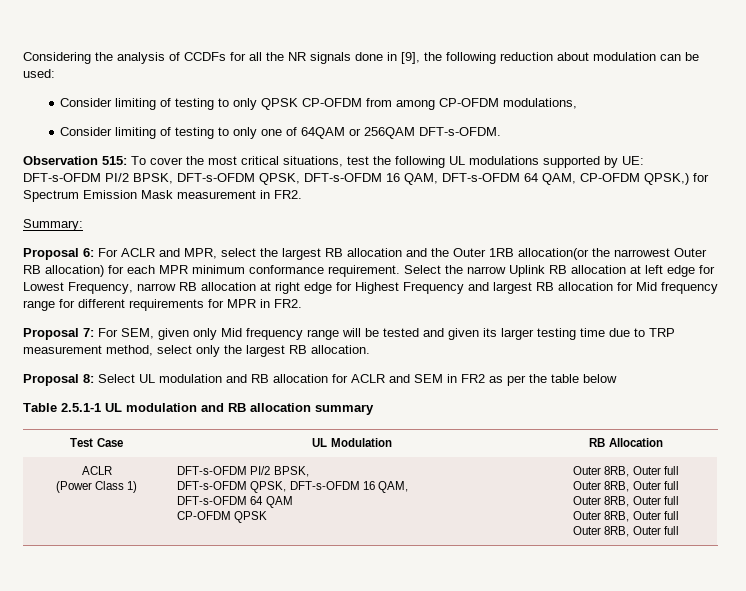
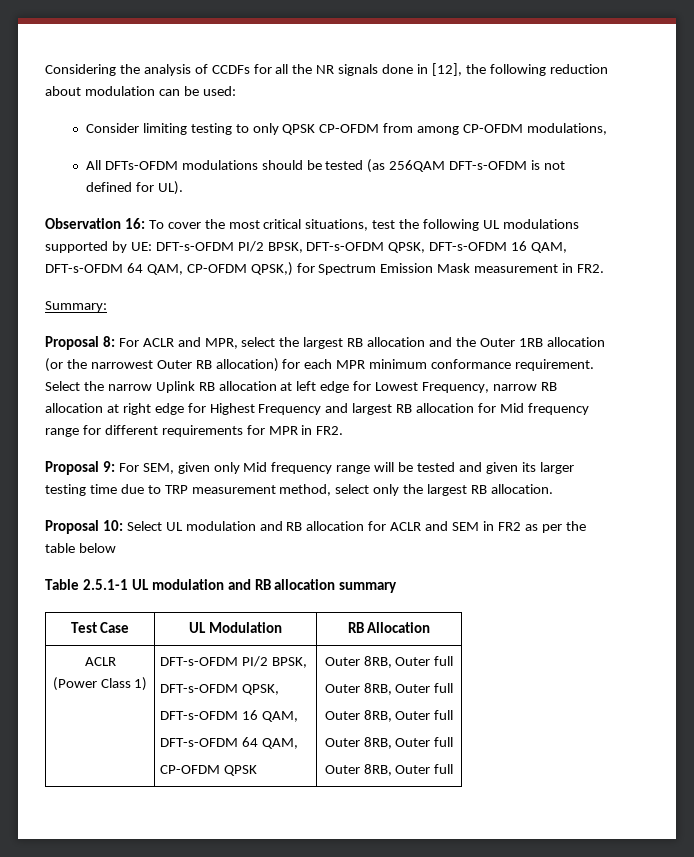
- Considering the analysis of CCDFs for all the NR signals done in [9], the following reduction about modulation can be used:
+ Considering the analysis of CCDFs for all the NR signals done in [12], the following reduction about modulation can be used:
- Consider limiting of testing to only QPSK CP-OFDM from among CP-OFDM modulations,
+ Consider limiting testing to only QPSK CP-OFDM from among CP-OFDM modulations,
- Consider limiting of testing to only one of 64QAM or 256QAM DFT-s-OFDM.
+ All DFTs-OFDM modulations should be tested (as 256QAM DFT-s-OFDM is not defined for UL).
- Observation 515: To cover the most critical situations, test the following UL modulations supported by UE: DFT-s-OFDM PI/2 BPSK, DFT-s-OFDM QPSK, DFT-s-OFDM 16 QAM, DFT-s-OFDM 64 QAM, CP-OFDM QPSK,) for Spectrum Emission Mask measurement in FR2.
+ Observation 16: To cover the most critical situations, test the following UL modulations supported by UE: DFT-s-OFDM PI/2 BPSK, DFT-s-OFDM QPSK, DFT-s-OFDM 16 QAM, DFT-s-OFDM 64 QAM, CP-OFDM QPSK,) for Spectrum Emission Mask measurement in FR2.
- Proposal 6: For ACLR and MPR, select the largest RB allocation and the Outer 1RB allocation(or the narrowest Outer RB allocation) for each MPR minimum conformance requirement.
+ Proposal 8: For ACLR and MPR, select the largest RB allocation and the Outer 1RB allocation (or the narrowest Outer RB allocation) for each MPR minimum conformance requirement.
- Proposal 7: For SEM, given only Mid frequency range will be tested and given its larger testing time due to TRP measurement method, select only the largest RB allocation.
+ Proposal 9: For SEM, given only Mid frequency range will be tested and given its larger testing time due to TRP measurement method, select only the largest RB allocation.
- Proposal 8: Select UL modulation and RB allocation for ACLR and SEM in FR2 as per the table below
+ Proposal 10: Select UL modulation and RB allocation for ACLR and SEM in FR2 as per the table below
  Test Case | UL Modulation | RB Allocation
  ACLR
  (Power Class 1) | DFT-s-OFDM PI/2 BPSK,
- DFT-s-OFDM QPSK, DFT-s-OFDM 16 QAM,
- DFT-s-OFDM 64 QAM
+ DFT-s-OFDM QPSK,
+ DFT-s-OFDM 16 QAM,
+ DFT-s-OFDM 64 QAM,

